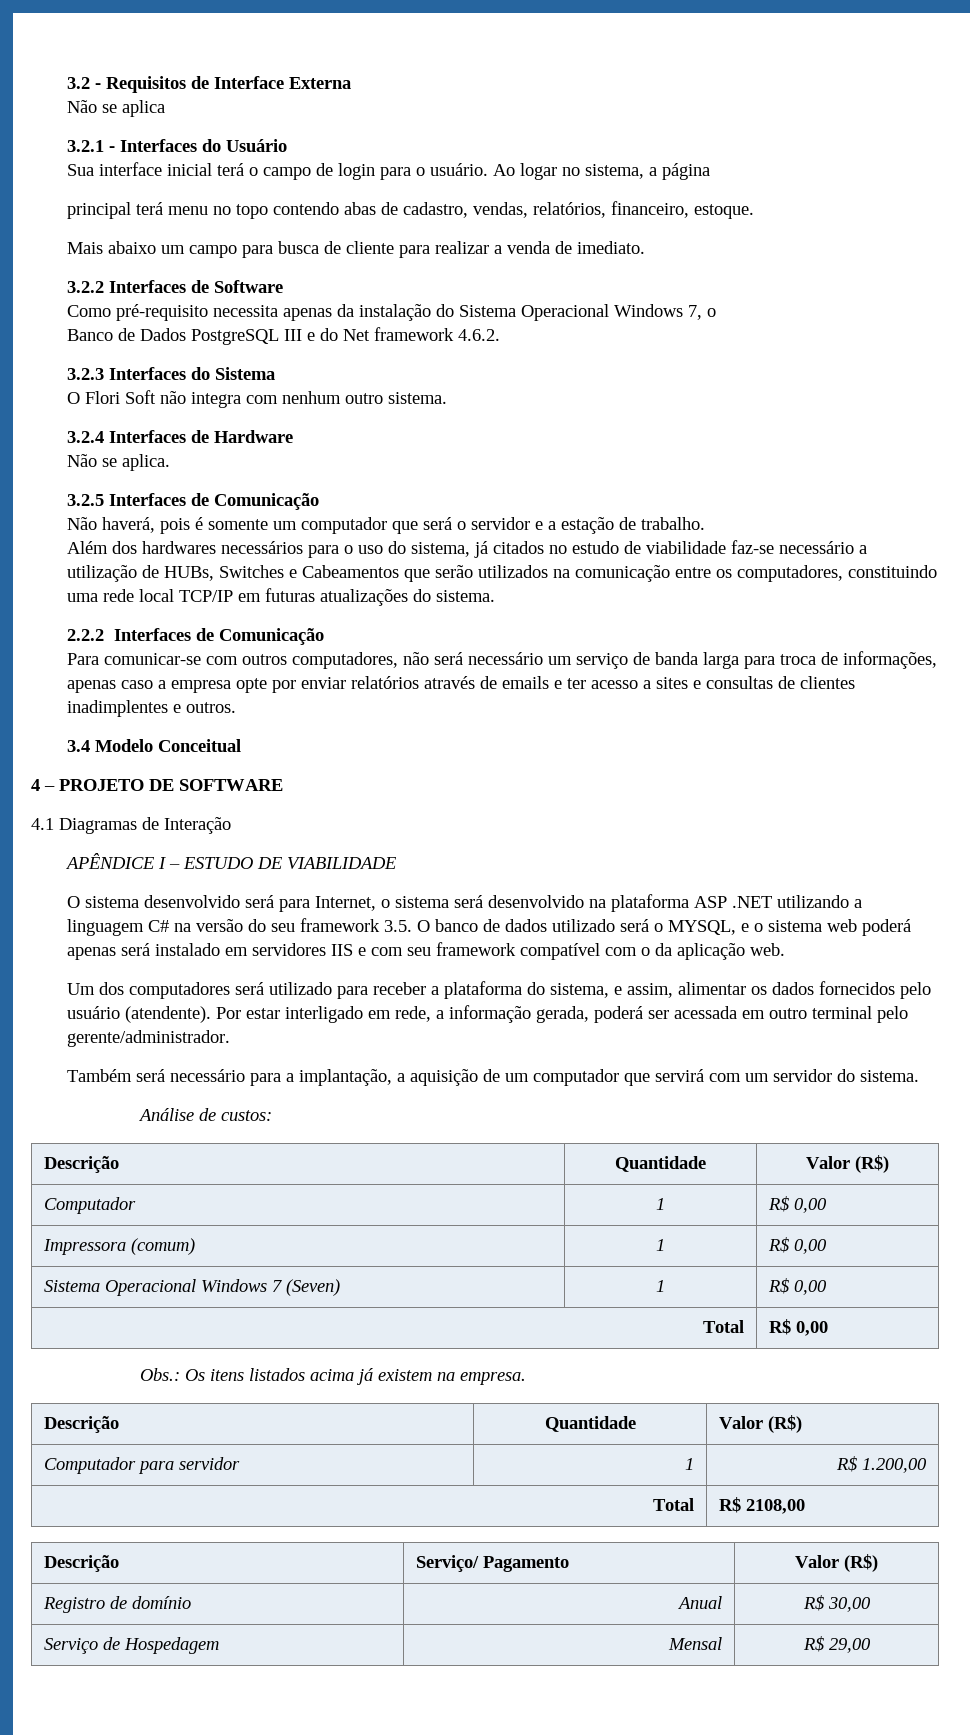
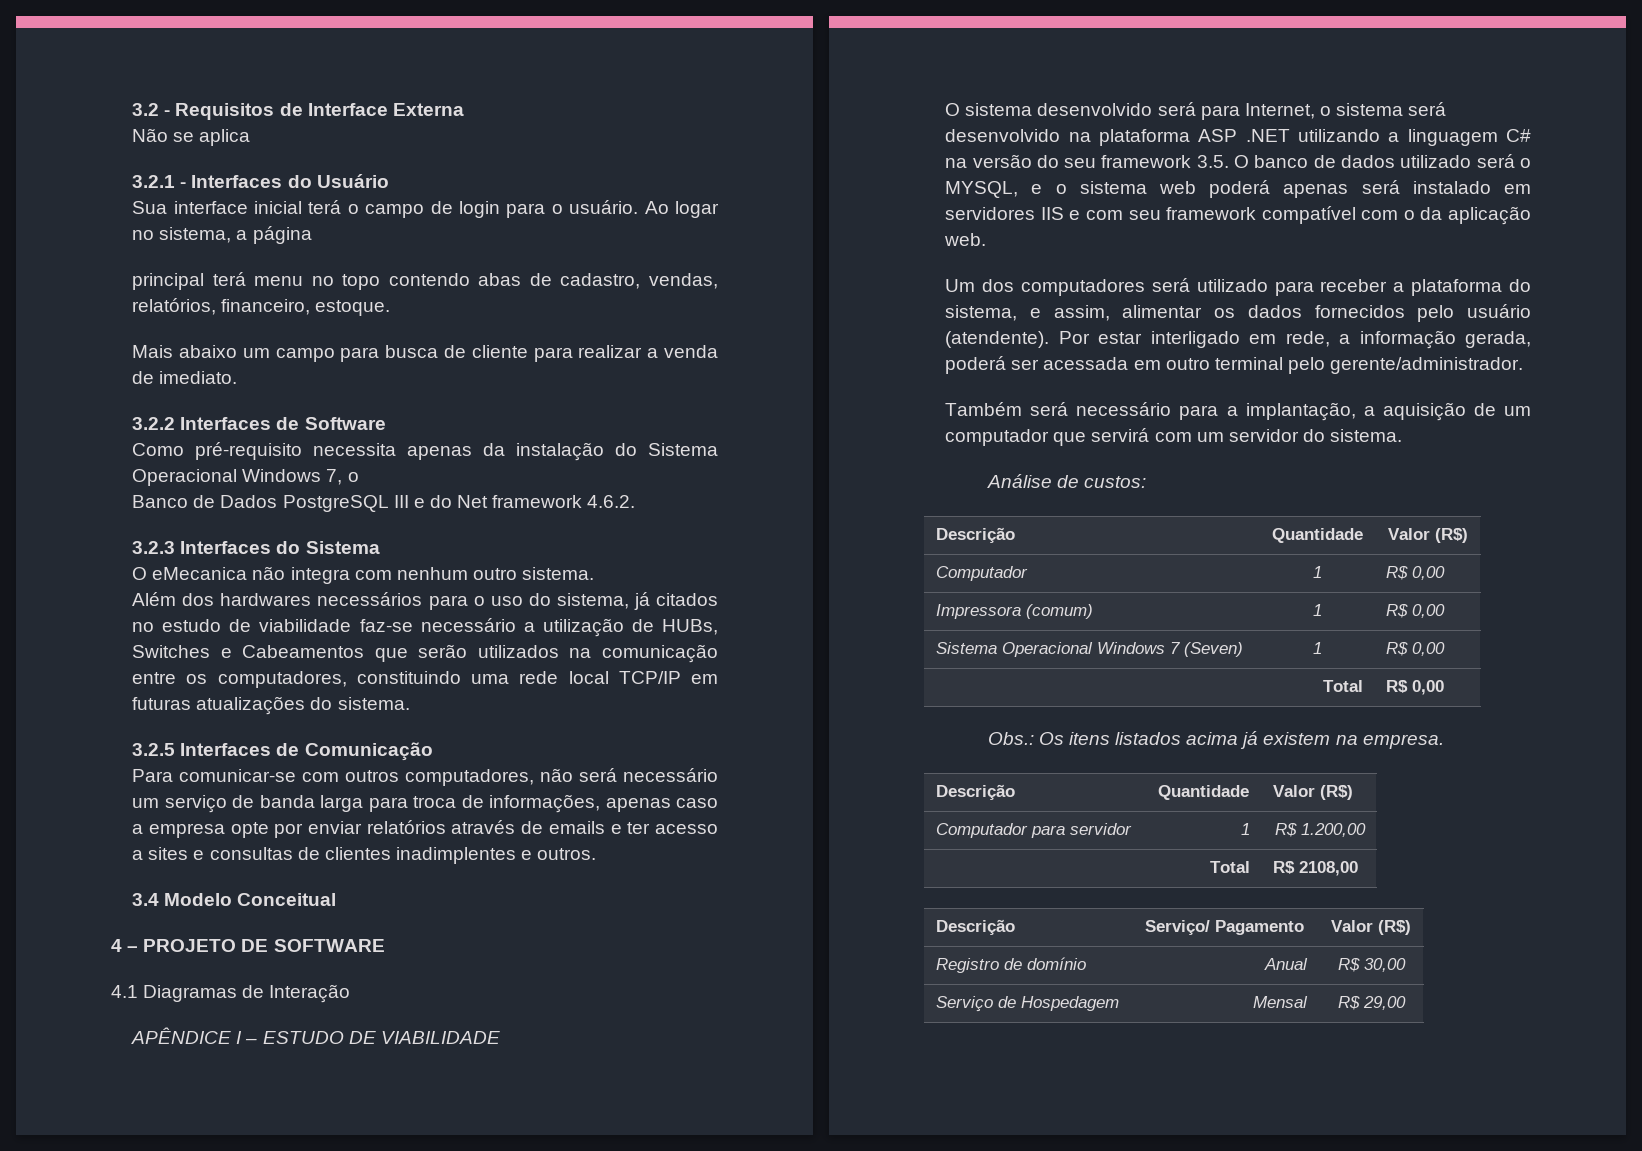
- O Flori Soft não integra com nenhum outro sistema.
+ O eMecanica não integra com nenhum outro sistema.
- 3.2.4 Interfaces de Hardware
- Não se aplica.
- 3.2.5 Interfaces de Comunicação
- Não haverá, pois é somente um computador que será o servidor e a estação de trabalho.
- 2.2.2 Interfaces de Comunicação
+ 3.2.5 Interfaces de Comunicação

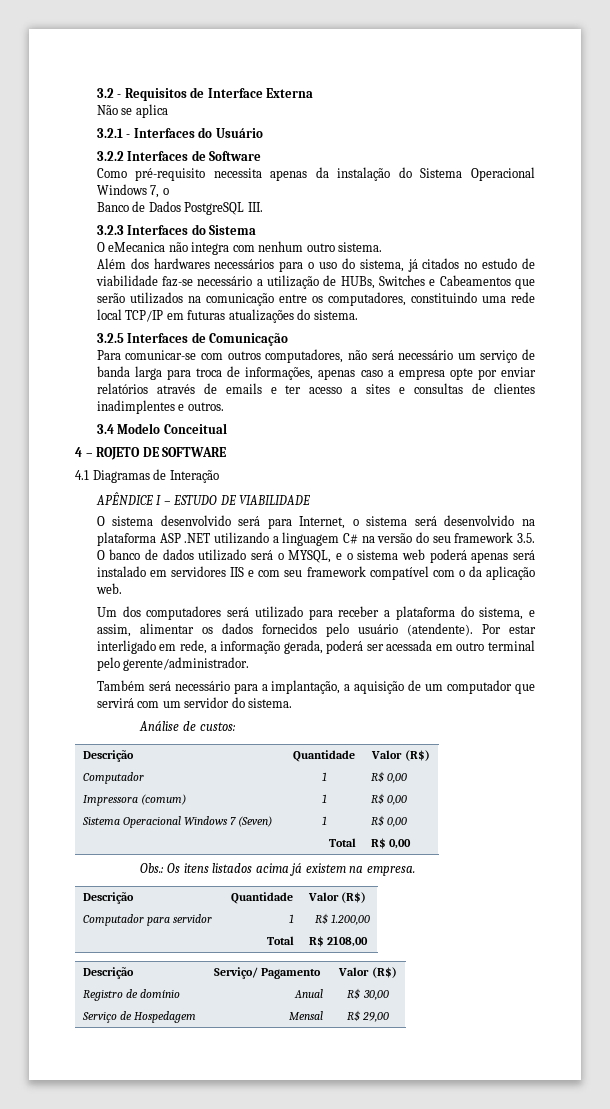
- Sua interface inicial terá o campo de login para o usuário. Ao logar no sistema, a página
- principal terá menu no topo contendo abas de cadastro, vendas, relatórios, financeiro, estoque.
- Mais abaixo um campo para busca de cliente para realizar a venda de imediato.
- Banco de Dados PostgreSQL III e do Net framework 4.6.2.
+ Banco de Dados PostgreSQL III.
- 4 – PROJETO DE SOFTWARE
+ 4 – ROJETO DE SOFTWARE

